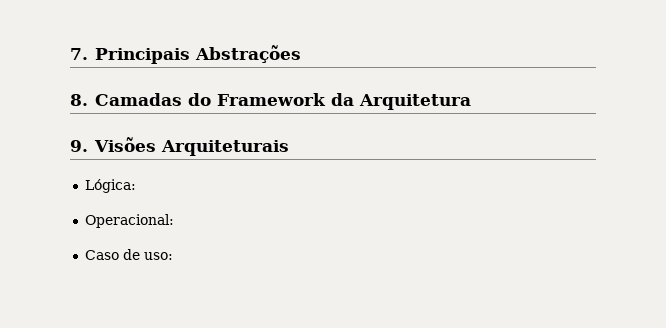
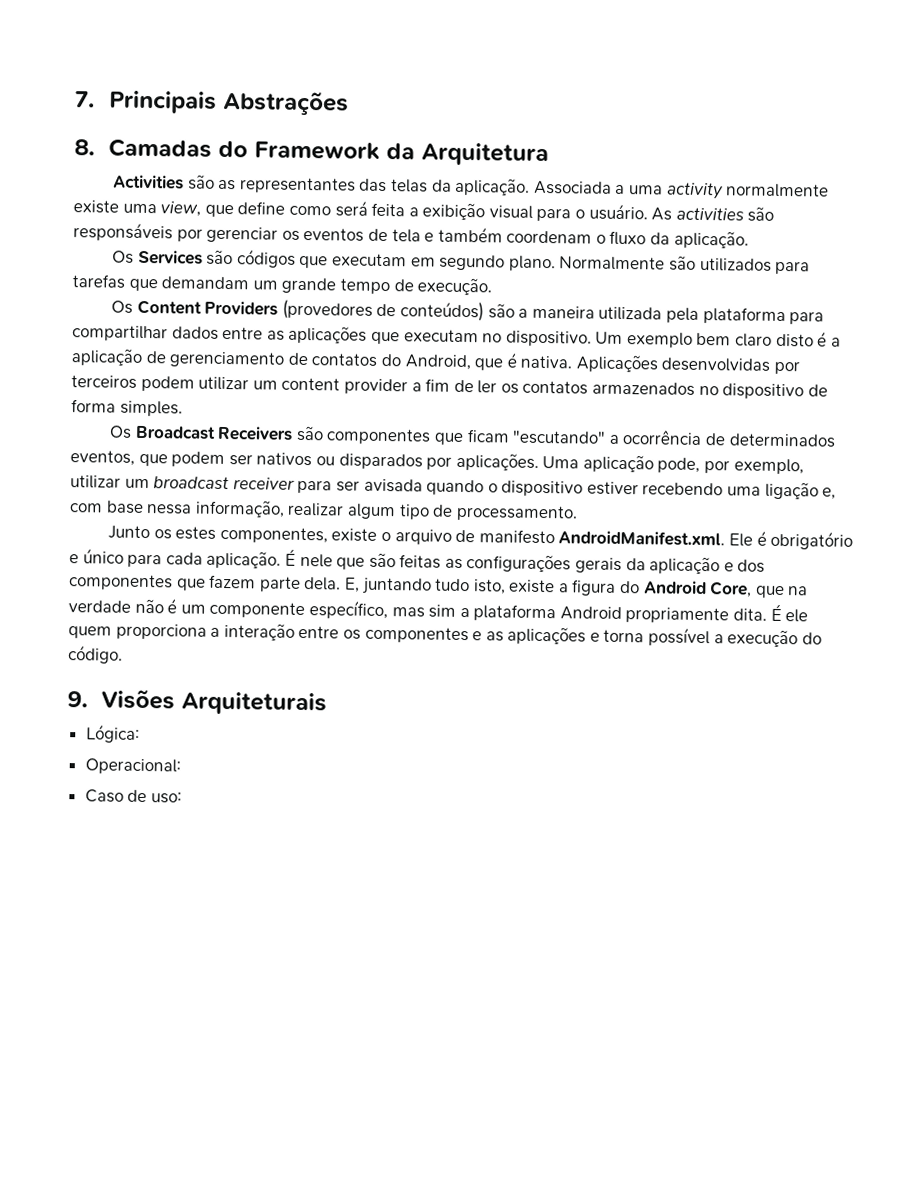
+ Activities são as representantes das telas da aplicação. Associada a uma activity normalmente existe uma view, que define como será feita a exibição visual para o usuário. As activities são responsáveis por gerenciar os eventos de tela e também coordenam o fluxo da aplicação.
+ Os Services são códigos que executam em segundo plano. Normalmente são utilizados para tarefas que demandam um grande tempo de execução.
+ Os Content Providers (provedores de conteúdos) são a maneira utilizada pela plataforma para compartilhar dados entre as aplicações que executam no dispositivo. Um exemplo bem claro disto é a aplicação de gerenciamento de contatos do Android, que é nativa. Aplicações desenvolvidas por terceiros podem utilizar um content provider a fim de ler os contatos armazenados no dispositivo de forma simples.
+ Os Broadcast Receivers são componentes que ficam "escutando" a ocorrência de determinados eventos, que podem ser nativos ou disparados por aplicações. Uma aplicação pode, por exemplo, utilizar um broadcast receiver para ser avisada quando o dispositivo estiver recebendo uma ligação e, com base nessa informação, realizar algum tipo de processamento.
+ Junto os estes componentes, existe o arquivo de manifesto AndroidManifest.xml. Ele é obrigatório e único para cada aplicação. É nele que são feitas as configurações gerais da aplicação e dos componentes que fazem parte dela. E, juntando tudo isto, existe a figura do Android Core, que na verdade não é um componente específico, mas sim a plataforma Android propriamente dita. É ele quem proporciona a interação entre os componentes e as aplicações e torna possível a execução do código.

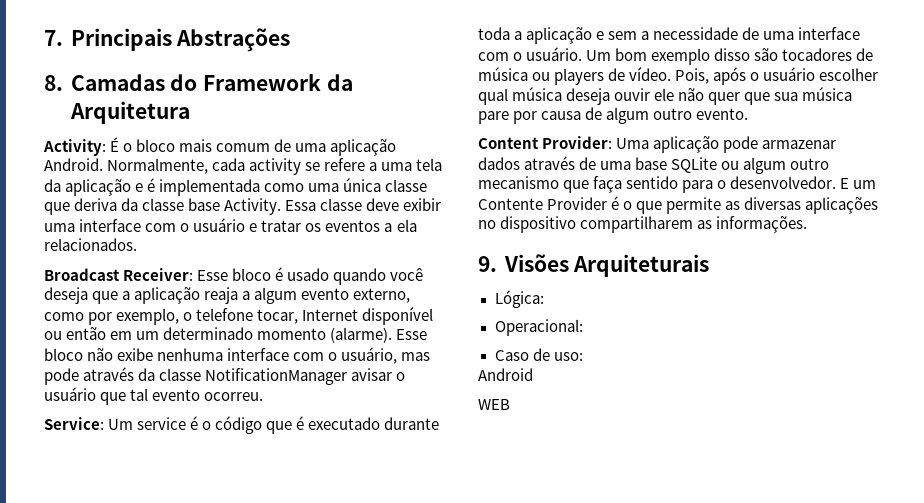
- Activities são as representantes das telas da aplicação. Associada a uma activity normalmente existe uma view, que define como será feita a exibição visual para o usuário. As activities são responsáveis por gerenciar os eventos de tela e também coordenam o fluxo da aplicação.
- Os Services são códigos que executam em segundo plano. Normalmente são utilizados para tarefas que demandam um grande tempo de execução.
- Os Content Providers (provedores de conteúdos) são a maneira utilizada pela plataforma para compartilhar dados entre as aplicações que executam no dispositivo. Um exemplo bem claro disto é a aplicação de gerenciamento de contatos do Android, que é nativa. Aplicações desenvolvidas por terceiros podem utilizar um content provider a fim de ler os contatos armazenados no dispositivo de forma simples.
- Os Broadcast Receivers são componentes que ficam "escutando" a ocorrência de determinados eventos, que podem ser nativos ou disparados por aplicações. Uma aplicação pode, por exemplo, utilizar um broadcast receiver para ser avisada quando o dispositivo estiver recebendo uma ligação e, com base nessa informação, realizar algum tipo de processamento.
- Junto os estes componentes, existe o arquivo de manifesto AndroidManifest.xml. Ele é obrigatório e único para cada aplicação. É nele que são feitas as configurações gerais da aplicação e dos componentes que fazem parte dela. E, juntando tudo isto, existe a figura do Android Core, que na verdade não é um componente específico, mas sim a plataforma Android propriamente dita. É ele quem proporciona a interação entre os componentes e as aplicações e torna possível a execução do código.
+ Activity: É o bloco mais comum de uma aplicação Android. Normalmente, cada activity se refere a uma tela da aplicação e é implementada como uma única classe que deriva da classe base Activity. Essa classe deve exibir uma interface com o usuário e tratar os eventos a ela relacionados.
+ Broadcast Receiver: Esse bloco é usado quando você deseja que a aplicação reaja a algum evento externo, como por exemplo, o telefone tocar, Internet disponível ou então em um determinado momento (alarme). Esse bloco não exibe nenhuma interface com o usuário, mas pode através da classe NotificationManager avisar o usuário que tal evento ocorreu.
+ Service: Um service é o código que é executado durante toda a aplicação e sem a necessidade de uma interface com o usuário. Um bom exemplo disso são tocadores de música ou players de vídeo. Pois, após o usuário escolher qual música deseja ouvir ele não quer que sua música pare por causa de algum outro evento.
+ Content Provider: Uma aplicação pode armazenar dados através de uma base SQLite ou algum outro mecanismo que faça sentido para o desenvolvedor. E um Contente Provider é o que permite as diversas aplicações no dispositivo compartilharem as informações.
+ Android
+ WEB

